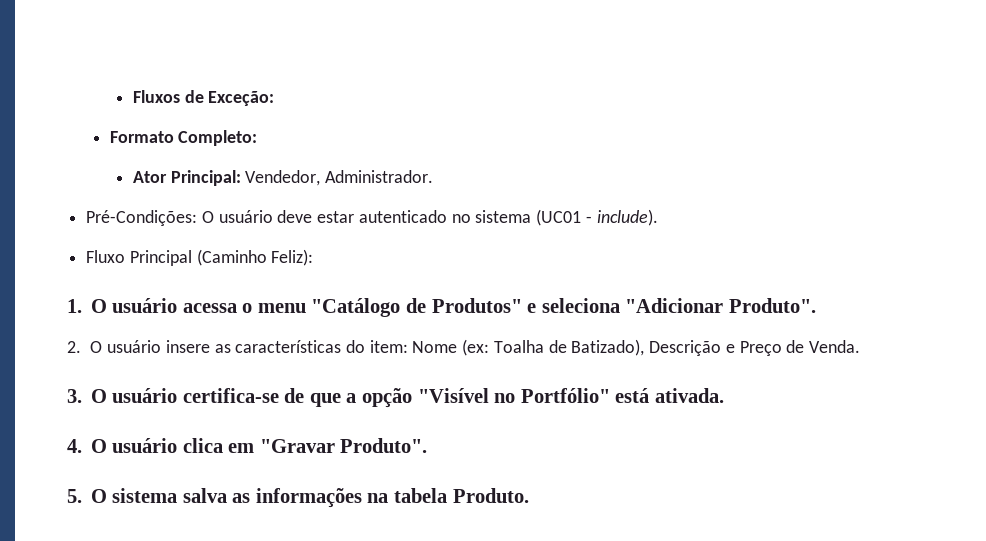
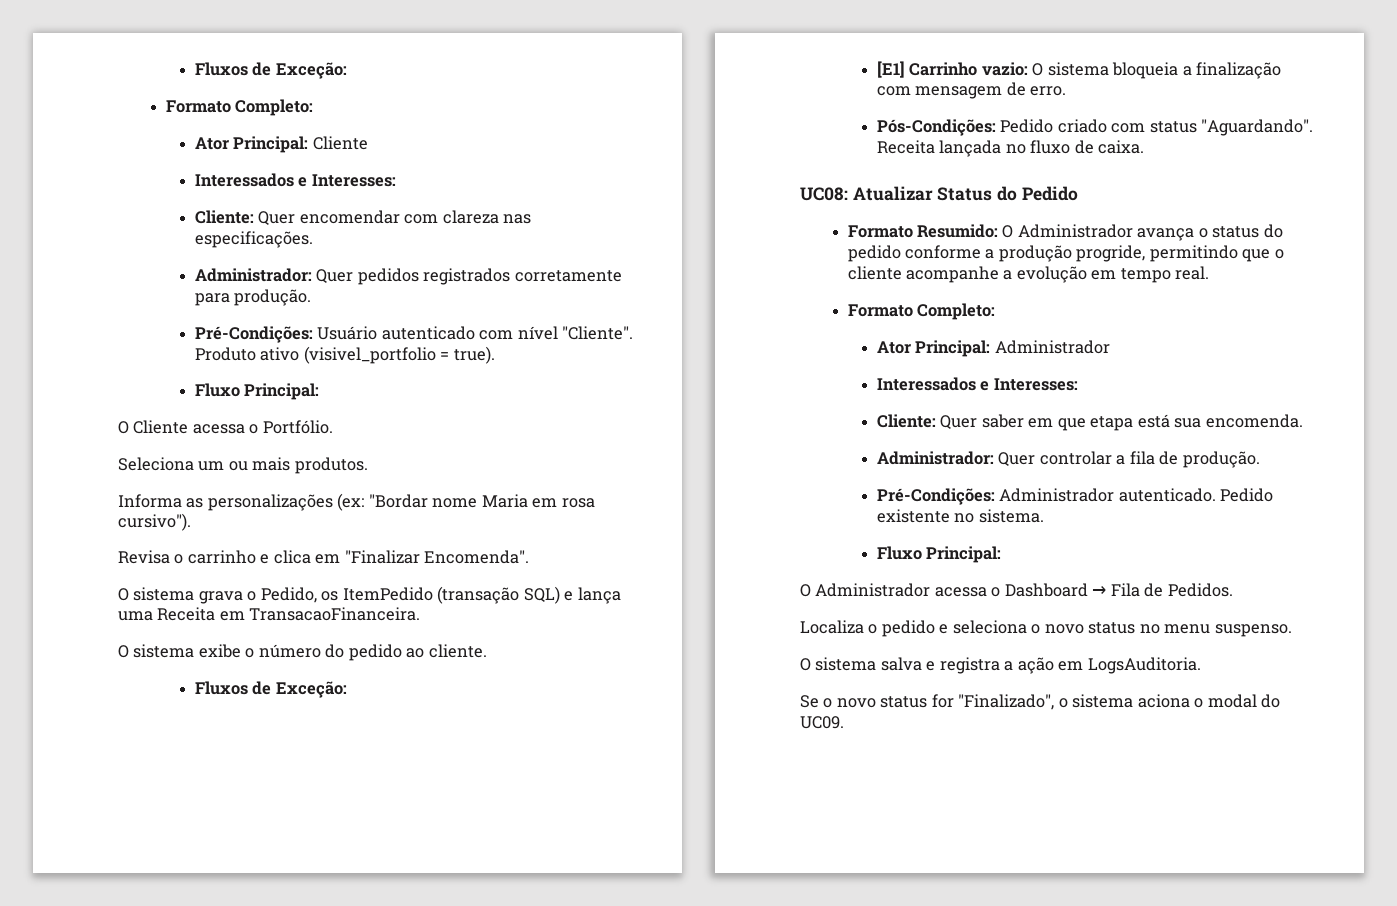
- Ator Principal: Vendedor, Administrador.
- Pré-Condições: O usuário deve estar autenticado no sistema (UC01 - include).
- Fluxo Principal (Caminho Feliz):
- 1. O usuário acessa o menu "Catálogo de Produtos" e seleciona "Adicionar Produto".
- 2. O usuário insere as características do item: Nome (ex: Toalha de Batizado), Descrição e Preço de Venda.
- 3. O usuário certifica-se de que a opção "Visível no Portfólio" está ativada.
- 4. O usuário clica em "Gravar Produto".
- 5. O sistema salva as informações na tabela Produto.
+ Ator Principal: Cliente
+ Interessados e Interesses:
+ Cliente: Quer encomendar com clareza nas especificações.
+ Administrador: Quer pedidos registrados corretamente para produção.
+ Pré-Condições: Usuário autenticado com nível "Cliente". Produto ativo (visivel_portfolio = true).
+ Fluxo Principal:
+ O Cliente acessa o Portfólio.
+ Seleciona um ou mais produtos.
+ Informa as personalizações (ex: "Bordar nome Maria em rosa cursivo").
+ Revisa o carrinho e clica em "Finalizar Encomenda".
+ O sistema grava o Pedido, os ItemPedido (transação SQL) e lança uma Receita em TransacaoFinanceira.
+ O sistema exibe o número do pedido ao cliente.
+ Fluxos de Exceção:
+ [E1] Carrinho vazio: O sistema bloqueia a finalização com mensagem de erro.
+ Pós-Condições: Pedido criado com status "Aguardando". Receita lançada no fluxo de caixa.
+ UC08: Atualizar Status do Pedido
+ Formato Resumido: O Administrador avança o status do pedido conforme a produção progride, permitindo que o cliente acompanhe a evolução em tempo real.
+ Formato Completo:
+ Ator Principal: Administrador
+ Interessados e Interesses:
+ Cliente: Quer saber em que etapa está sua encomenda.
+ Administrador: Quer controlar a fila de produção.
+ Pré-Condições: Administrador autenticado. Pedido existente no sistema.
+ Fluxo Principal:
+ O Administrador acessa o Dashboard → Fila de Pedidos.
+ Localiza o pedido e seleciona o novo status no menu suspenso.
+ O sistema salva e registra a ação em LogsAuditoria.
+ Se o novo status for "Finalizado", o sistema aciona o modal do UC09.

